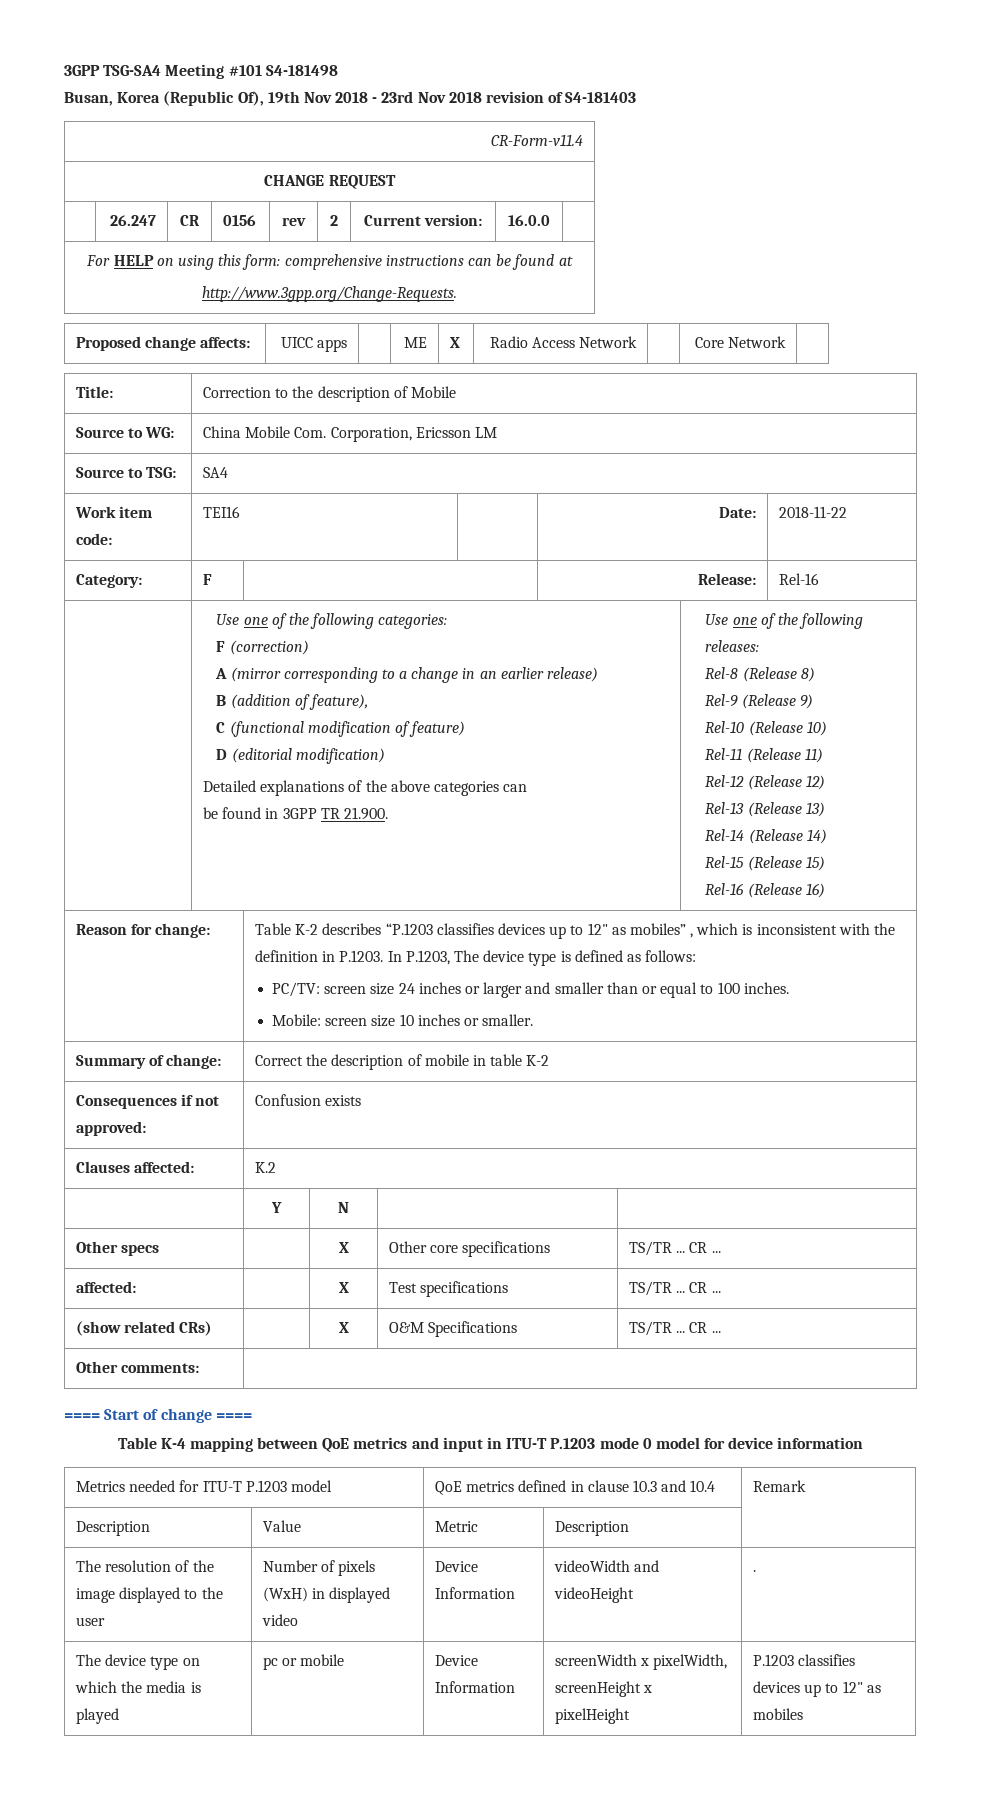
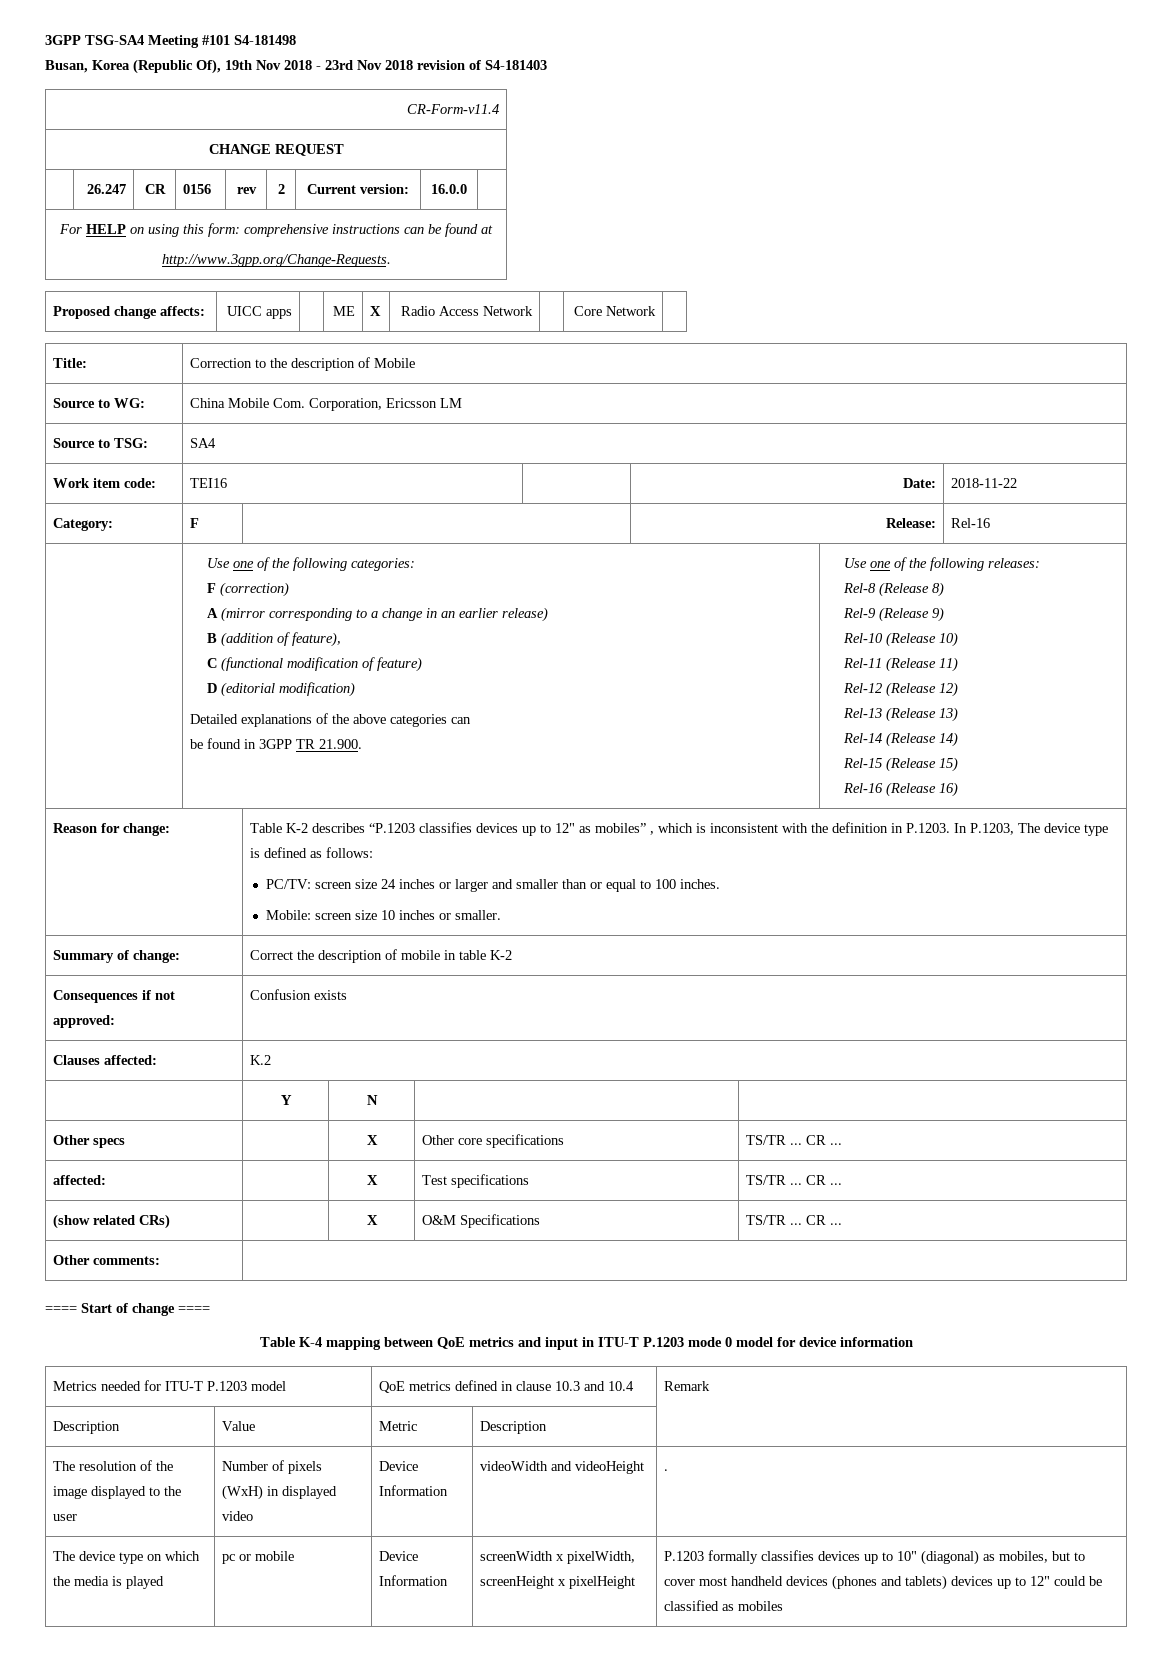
- P.1203 classifies devices up to 12" as mobiles
+ P.1203 formally classifies devices up to 10" (diagonal) as mobiles, but to cover most handheld devices (phones and tablets) devices up to 12" could be classified as mobiles

